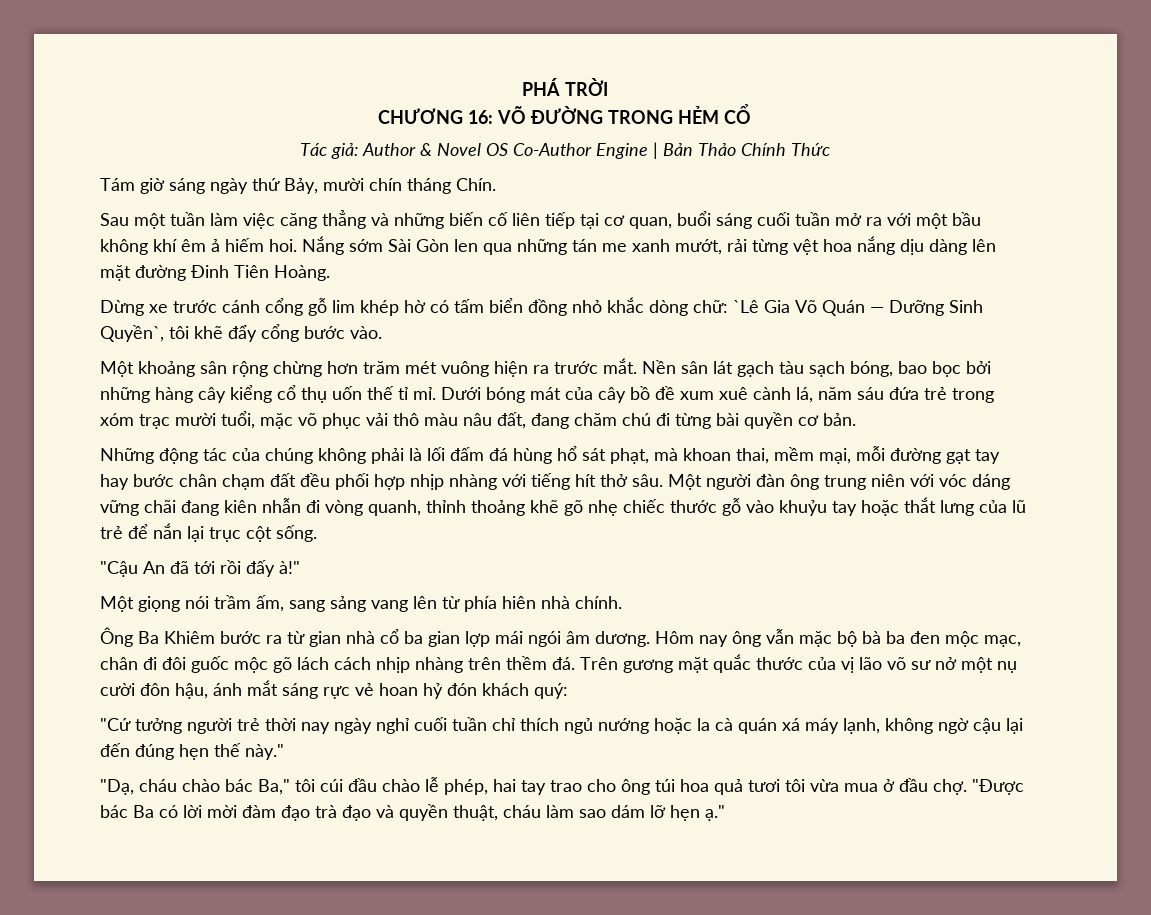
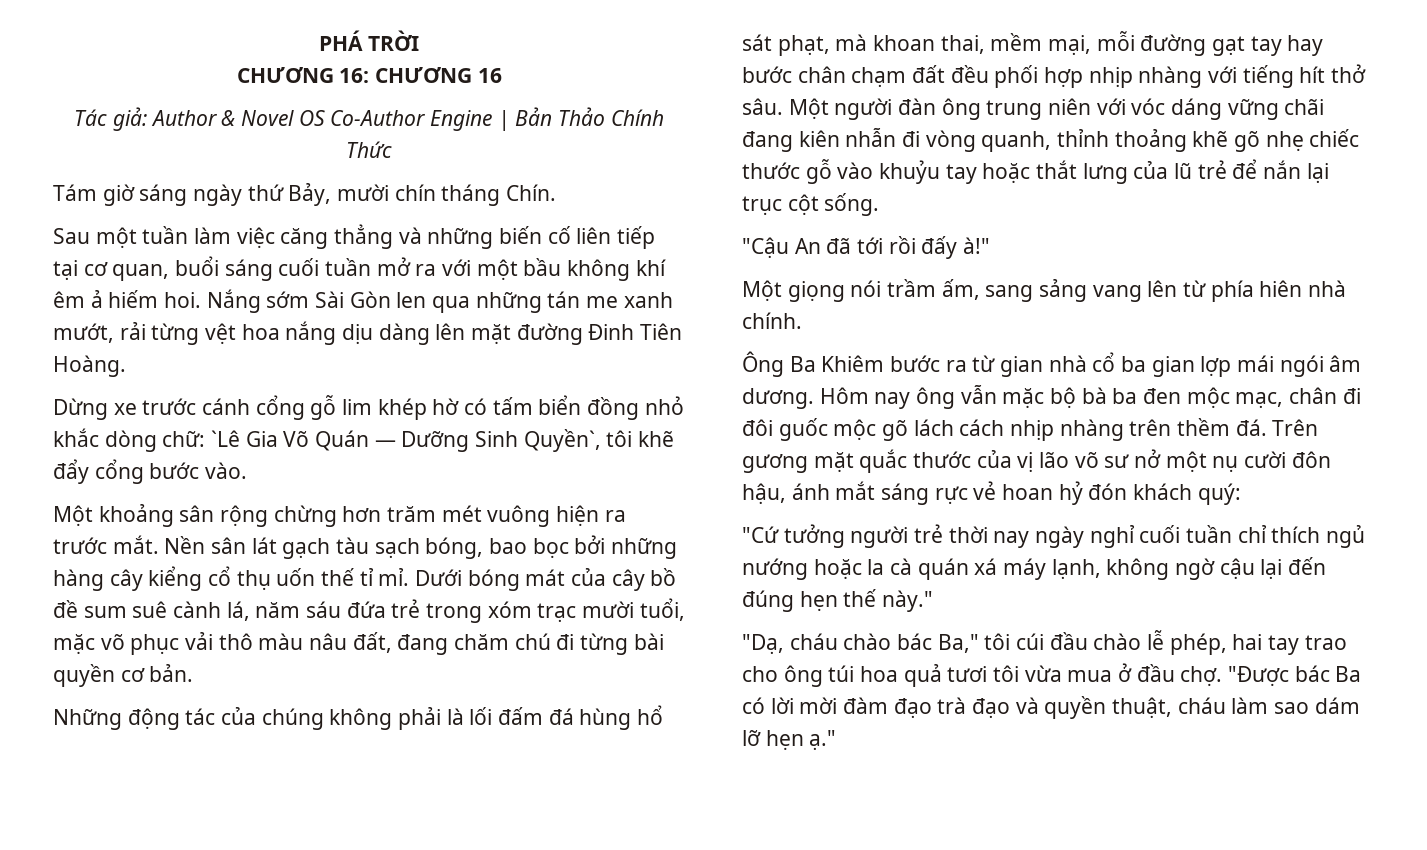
- CHƯƠNG 16: VÕ ĐƯỜNG TRONG HẺM CỔ
+ CHƯƠNG 16: CHƯƠNG 16
- Dưới bóng mát của cây bồ đề xum xuê cành lá, năm sáu đứa trẻ trong xóm trạc mười tuổi, mặc võ phục vải thô màu nâu đất, đang chăm chú đi từng bài quyền cơ bản.
+ Dưới bóng mát của cây bồ đề sum suê cành lá, năm sáu đứa trẻ trong xóm trạc mười tuổi, mặc võ phục vải thô màu nâu đất, đang chăm chú đi từng bài quyền cơ bản.

